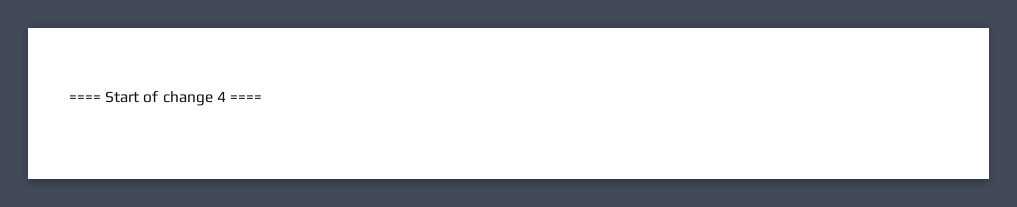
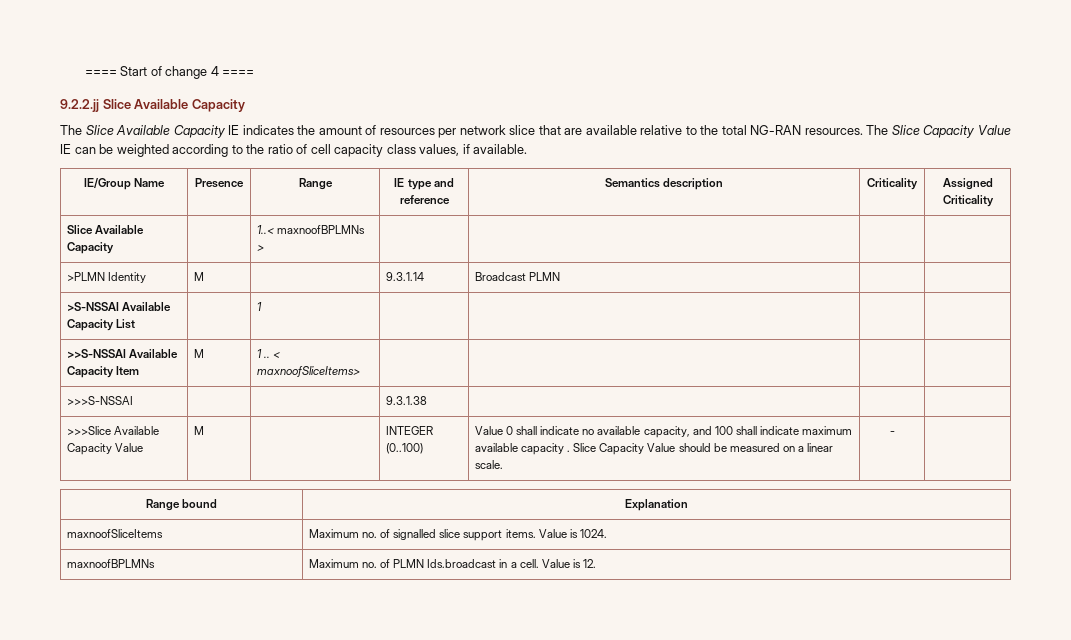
+ 9.2.2.jj Slice Available Capacity
+ The Slice Available Capacity IE indicates the amount of resources per network slice that are available relative to the total NG-RAN resources. The Slice Capacity Value IE can be weighted according to the ratio of cell capacity class values, if available.
+ IE/Group Name | Presence | Range | IE type and reference | Semantics description | Criticality | Assigned Criticality
+ Slice Available Capacity | | 1..< maxnoofBPLMNs > | | | |
+ >PLMN Identity | M | | 9.3.1.14 | Broadcast PLMN | |
+ >S-NSSAI Available Capacity List | | 1 | | | |
+ >>S-NSSAI Available Capacity Item | M | 1 .. < maxnoofSliceItems> | | | |
+ >>>S-NSSAI | | | 9.3.1.38 | | |
+ >>>Slice Available Capacity Value | M | | INTEGER (0..100) | Value 0 shall indicate no available capacity, and 100 shall indicate maximum available capacity . Slice Capacity Value should be measured on a linear scale. | - |
+ Range bound | Explanation
+ maxnoofSliceItems | Maximum no. of signalled slice support items. Value is 1024.
+ maxnoofBPLMNs | Maximum no. of PLMN Ids.broadcast in a cell. Value is 12.

